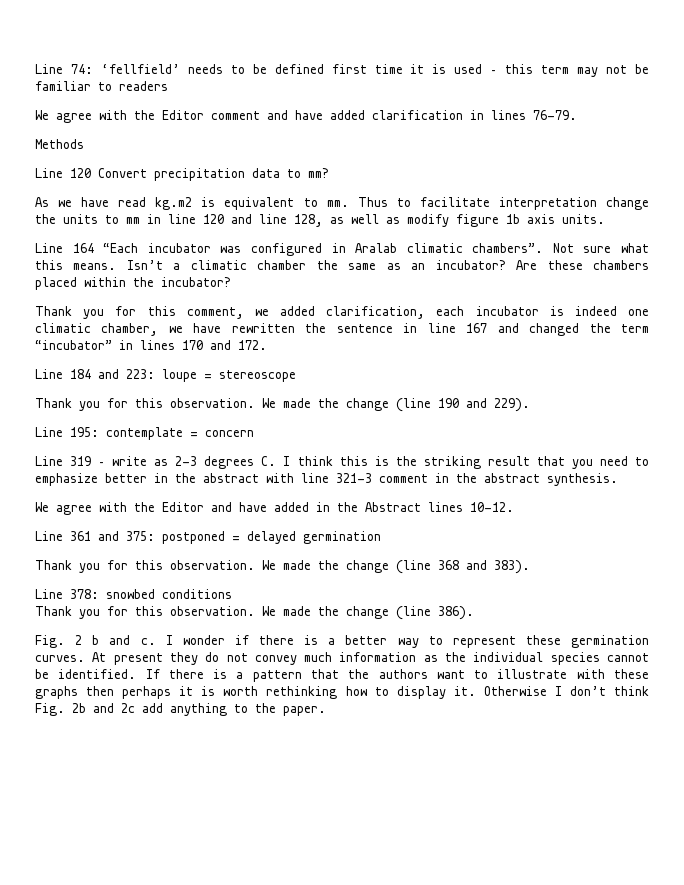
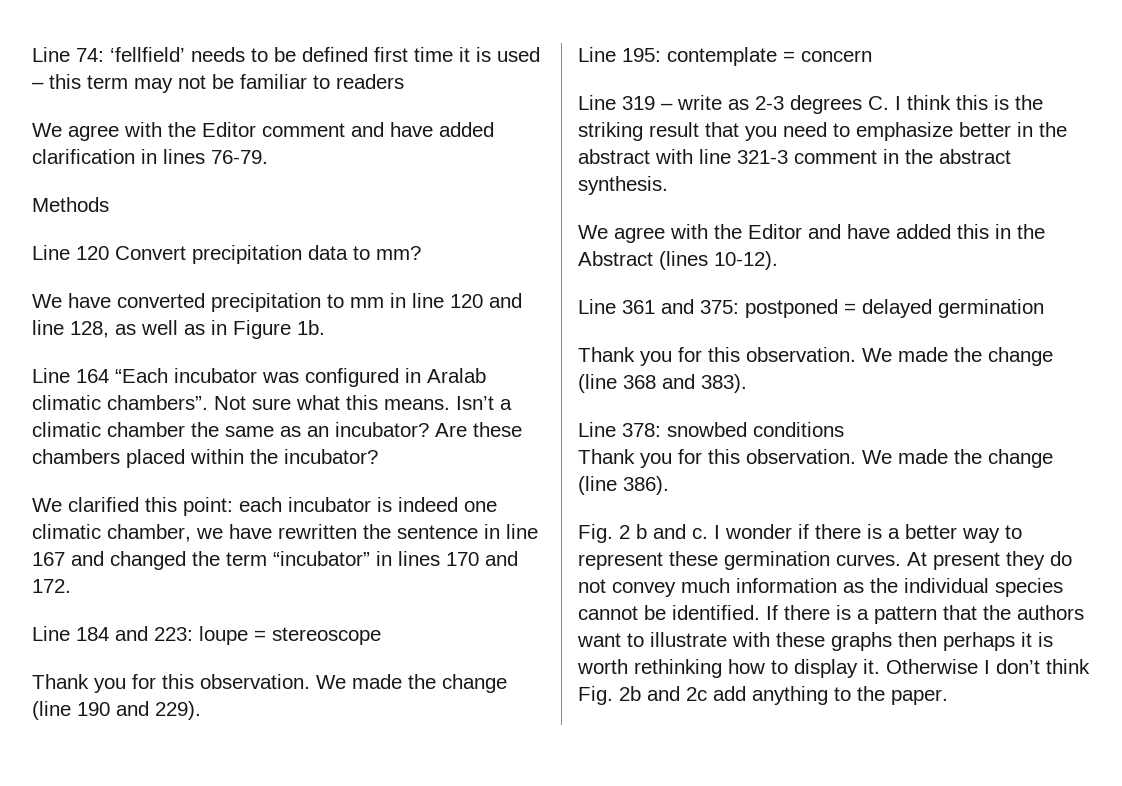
- As we have read kg.m2 is equivalent to mm. Thus to facilitate interpretation change the units to mm in line 120 and line 128, as well as modify figure 1b axis units.
+ We have converted precipitation to mm in line 120 and line 128, as well as in Figure 1b.
- Thank you for this comment, we added clarification, each incubator is indeed one climatic chamber, we have rewritten the sentence in line 167 and changed the term “incubator” in lines 170 and 172.
+ We clarified this point: each incubator is indeed one climatic chamber, we have rewritten the sentence in line 167 and changed the term “incubator” in lines 170 and 172.
- We agree with the Editor and have added in the Abstract lines 10-12.
+ We agree with the Editor and have added this in the Abstract (lines 10-12).

